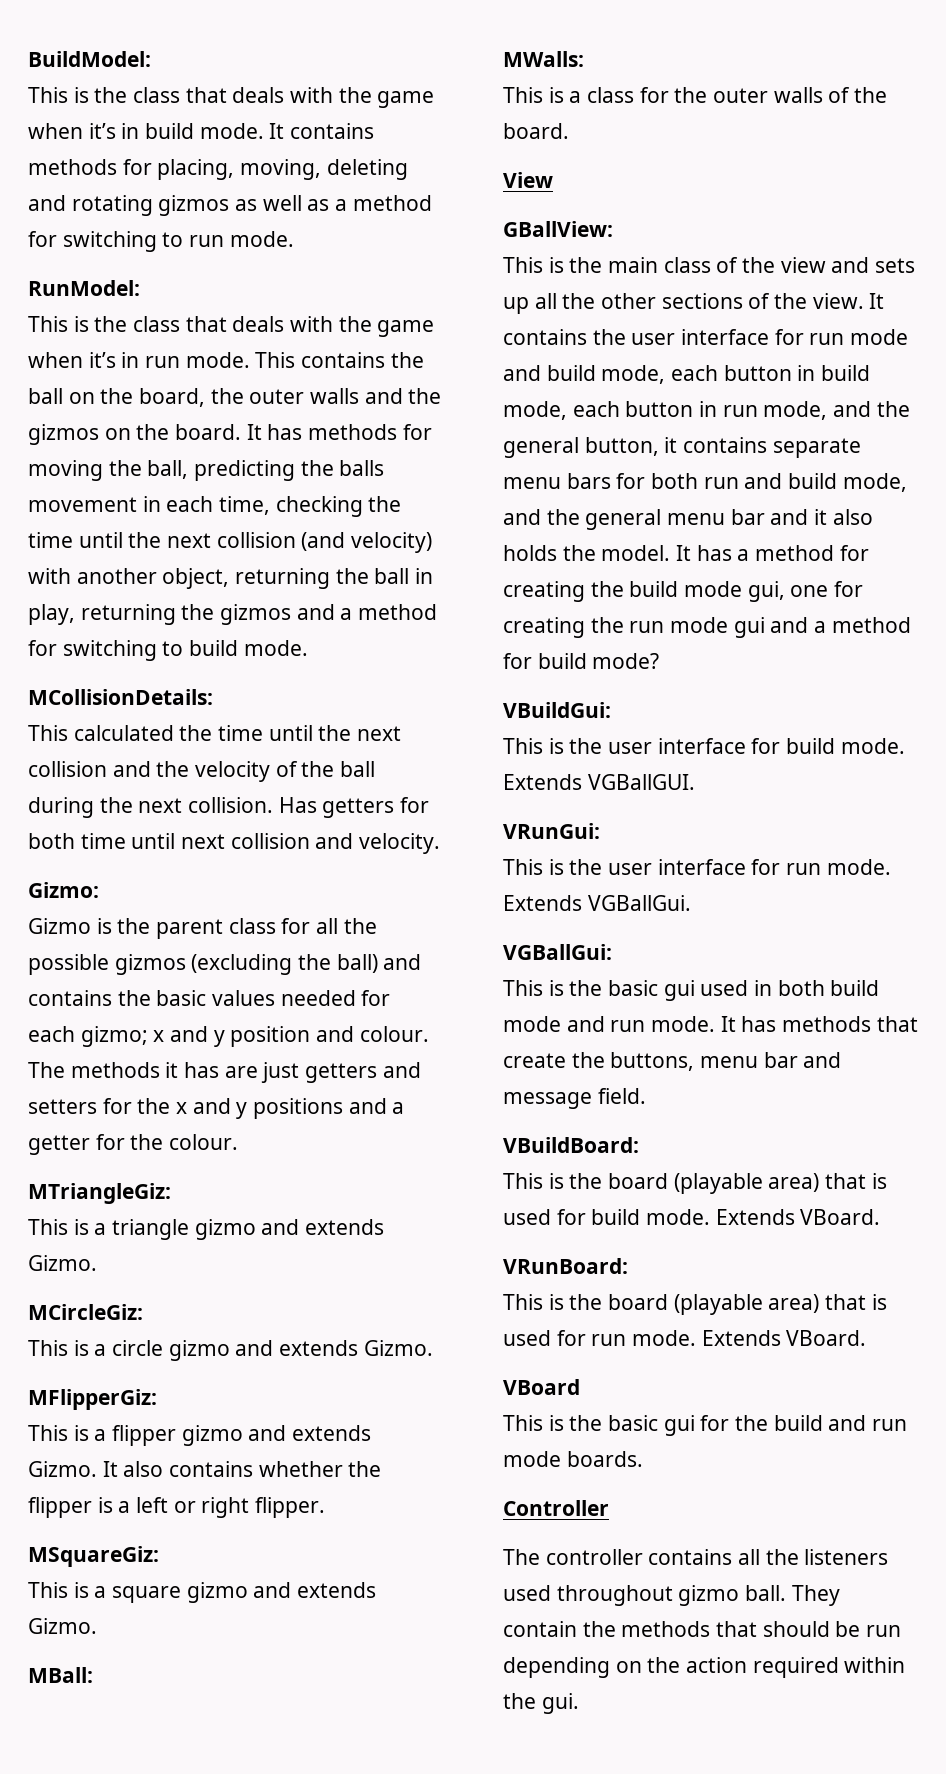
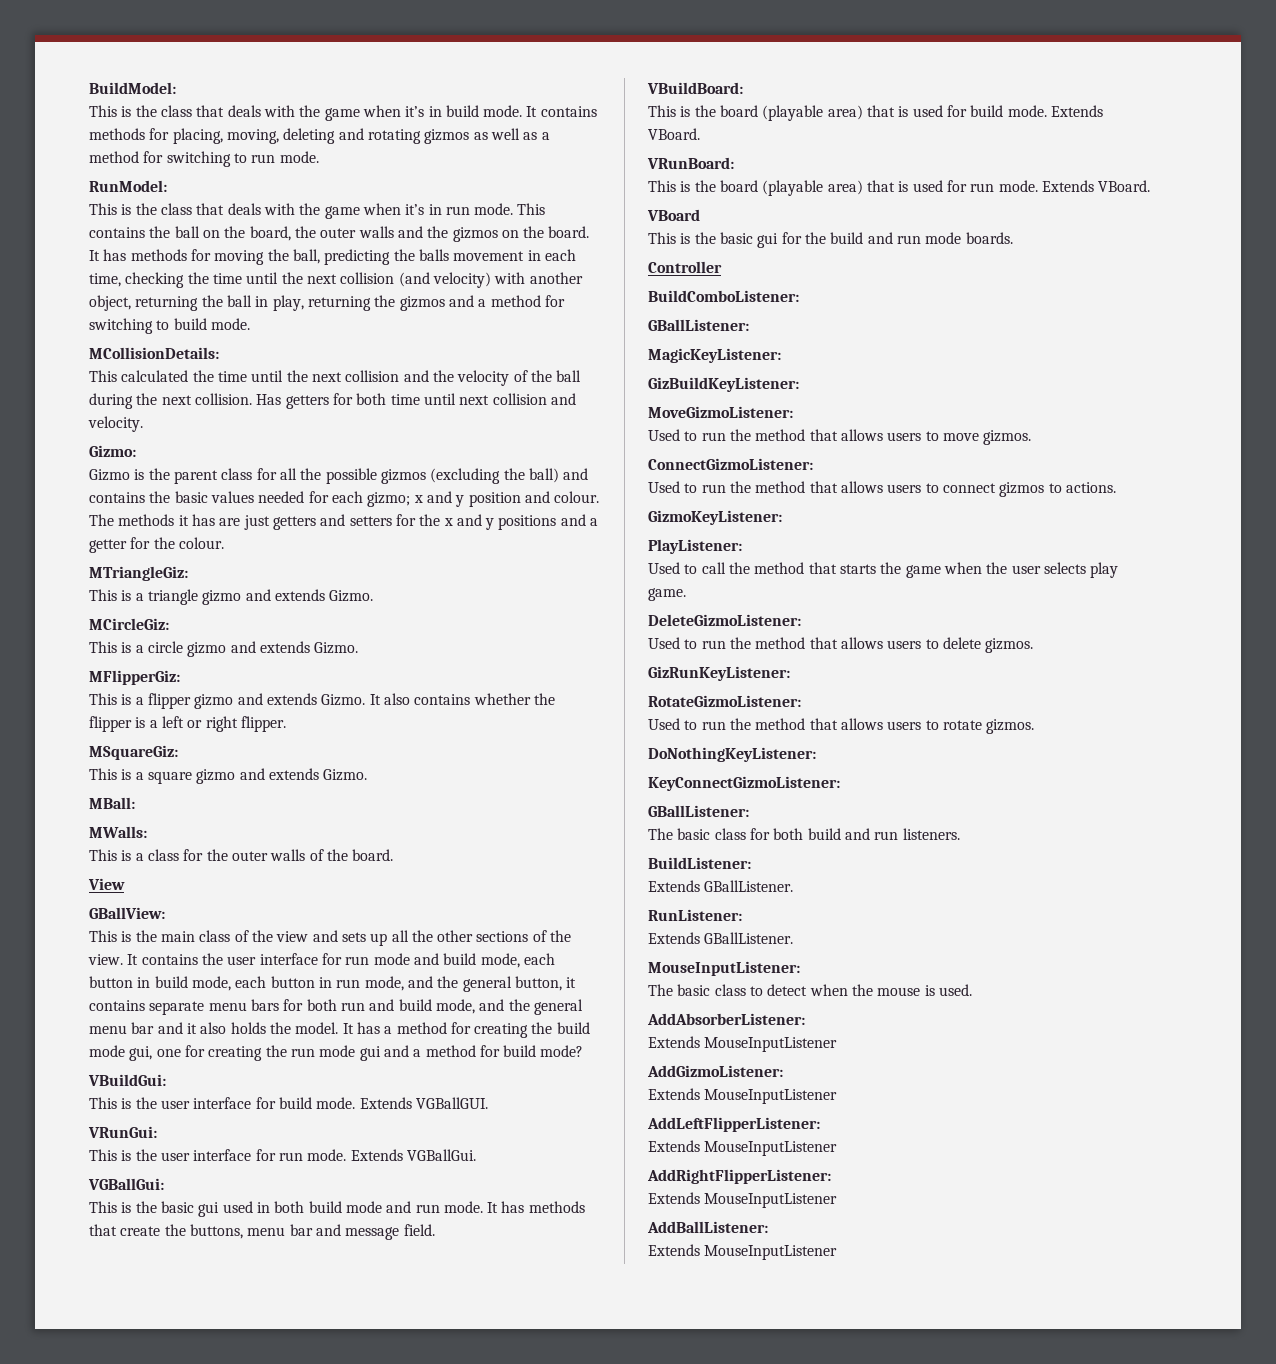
- The controller contains all the listeners used throughout gizmo ball. They contain the methods that should be run depending on the action required within the gui.
+ BuildComboListener:
+ GBallListener:
+ MagicKeyListener:
+ GizBuildKeyListener:
+ MoveGizmoListener:
+ Used to run the method that allows users to move gizmos.
+ ConnectGizmoListener:
+ Used to run the method that allows users to connect gizmos to actions.
+ GizmoKeyListener:
+ PlayListener:
+ Used to call the method that starts the game when the user selects play game.
+ DeleteGizmoListener:
+ Used to run the method that allows users to delete gizmos.
+ GizRunKeyListener:
+ RotateGizmoListener:
+ Used to run the method that allows users to rotate gizmos.
+ DoNothingKeyListener:
+ KeyConnectGizmoListener:
+ GBallListener:
+ The basic class for both build and run listeners.
+ BuildListener:
+ Extends GBallListener.
+ RunListener:
+ Extends GBallListener.
+ MouseInputListener:
+ The basic class to detect when the mouse is used.
+ AddAbsorberListener:
+ Extends MouseInputListener
+ AddGizmoListener:
+ Extends MouseInputListener
+ AddLeftFlipperListener:
+ Extends MouseInputListener
+ AddRightFlipperListener:
+ Extends MouseInputListener
+ AddBallListener:
+ Extends MouseInputListener

